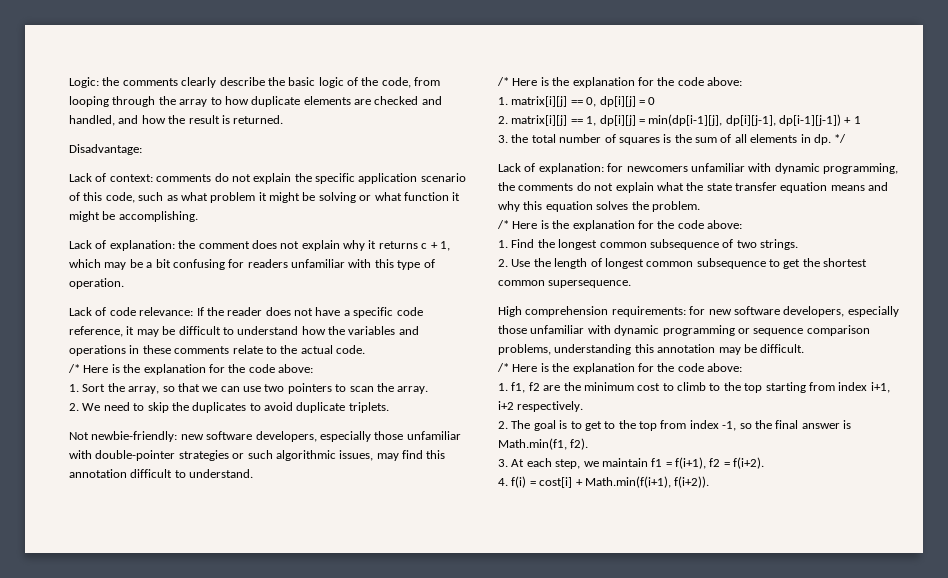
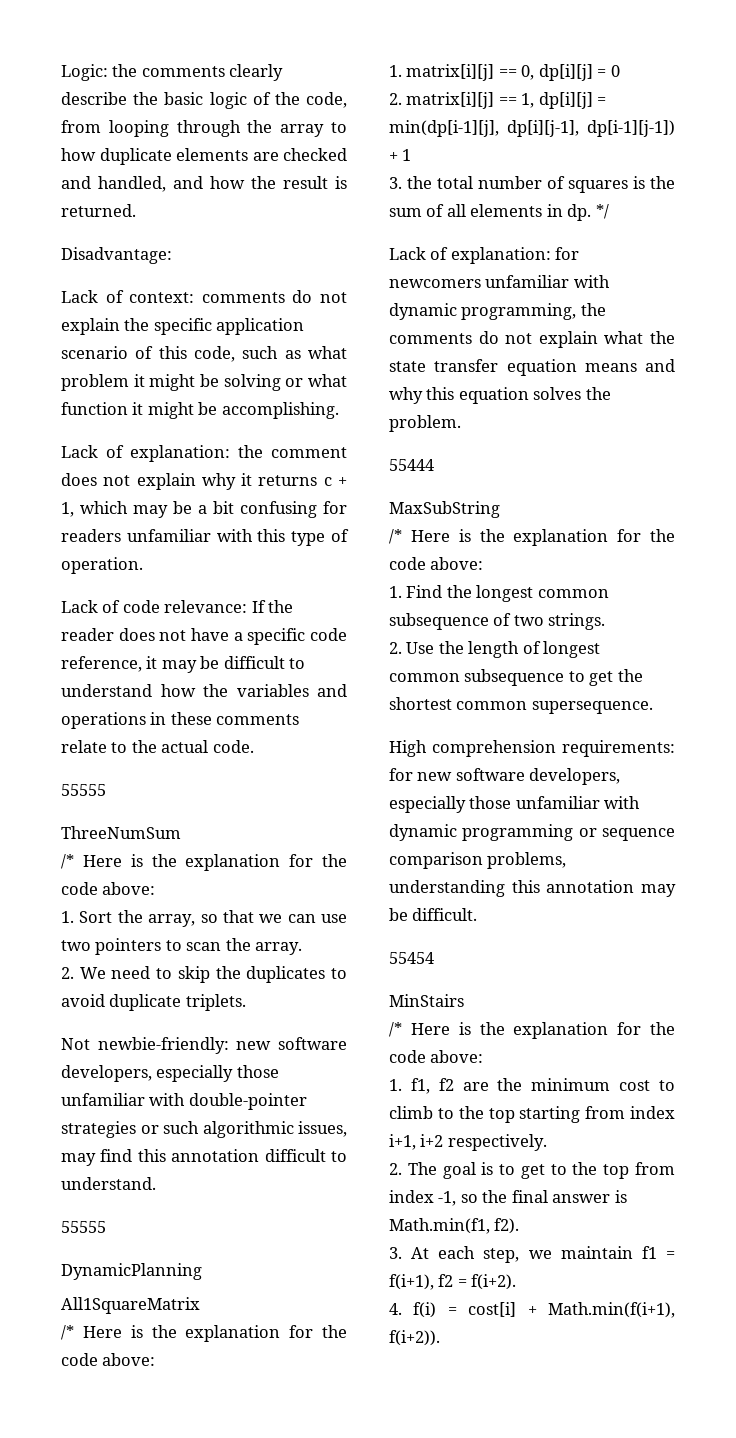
  Lack of code relevance: If the reader does not have a specific code reference, it may be difficult to understand how the variables and operations in these comments relate to the actual code.
+ 55555
+ ThreeNumSum
  Not newbie-friendly: new software developers, especially those unfamiliar with double-pointer strategies or such algorithmic issues, may find this annotation difficult to understand.
+ 55555
+ DynamicPlanning
+ All1SquareMatrix
+ 55444
+ MaxSubString
+ 55454
+ MinStairs

